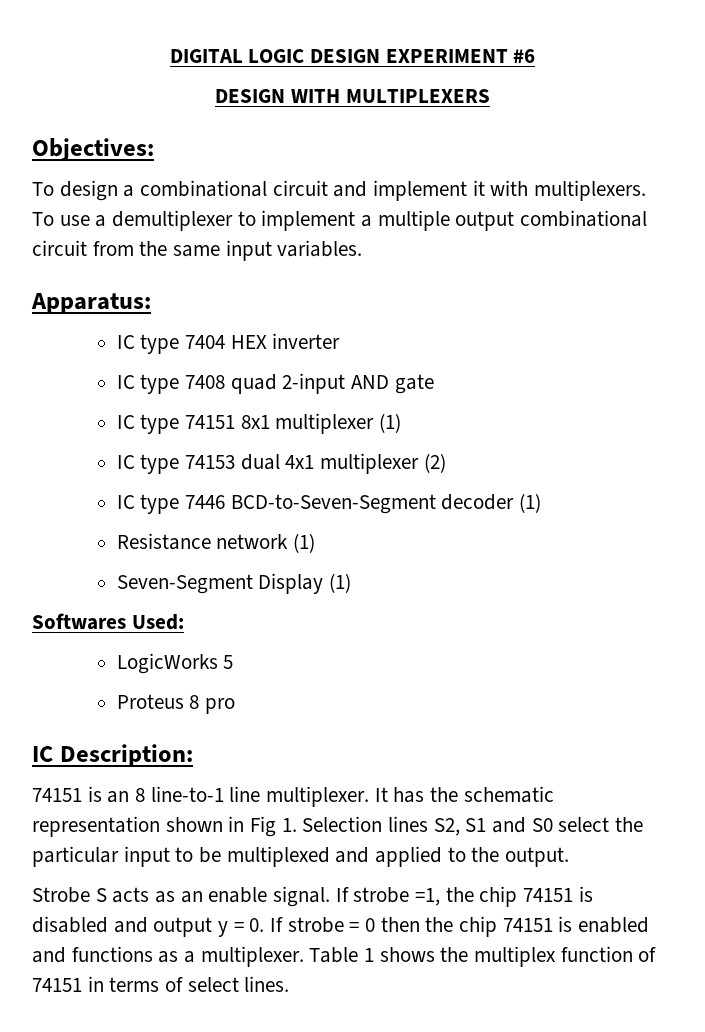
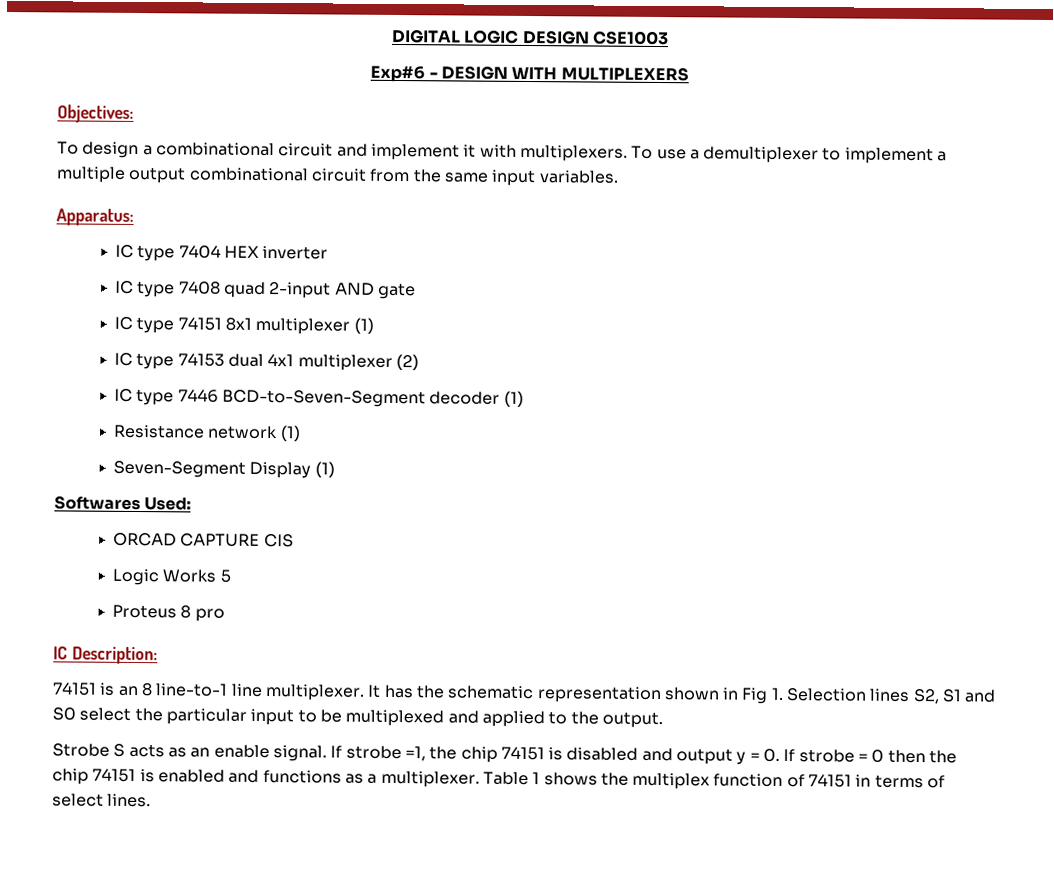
- DIGITAL LOGIC DESIGN EXPERIMENT #6
- DESIGN WITH MULTIPLEXERS
+ DIGITAL LOGIC DESIGN CSE1003
+ Exp#6 - DESIGN WITH MULTIPLEXERS
- LogicWorks 5
+ ORCAD CAPTURE CIS
+ Logic Works 5

